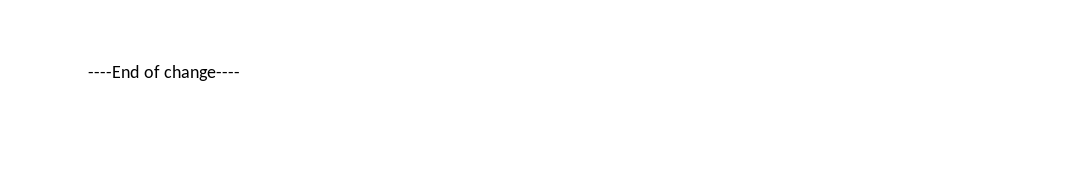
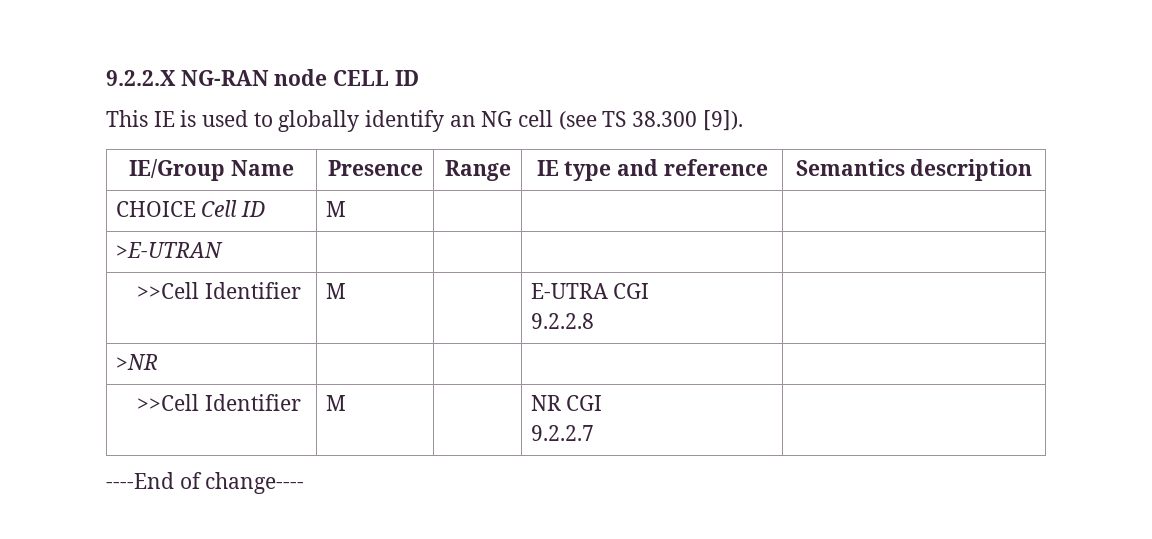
+ 9.2.2.X NG-RAN node CELL ID
+ This IE is used to globally identify an NG cell (see TS 38.300 [9]).
+ IE/Group Name | Presence | Range | IE type and reference | Semantics description
+ CHOICE Cell ID | M | | |
+ >E-UTRAN | | | |
+ >>Cell Identifier | M | | E-UTRA CGI
+ 9.2.2.8 |
+ >NR | | | |
+ >>Cell Identifier | M | | NR CGI
+ 9.2.2.7 |

